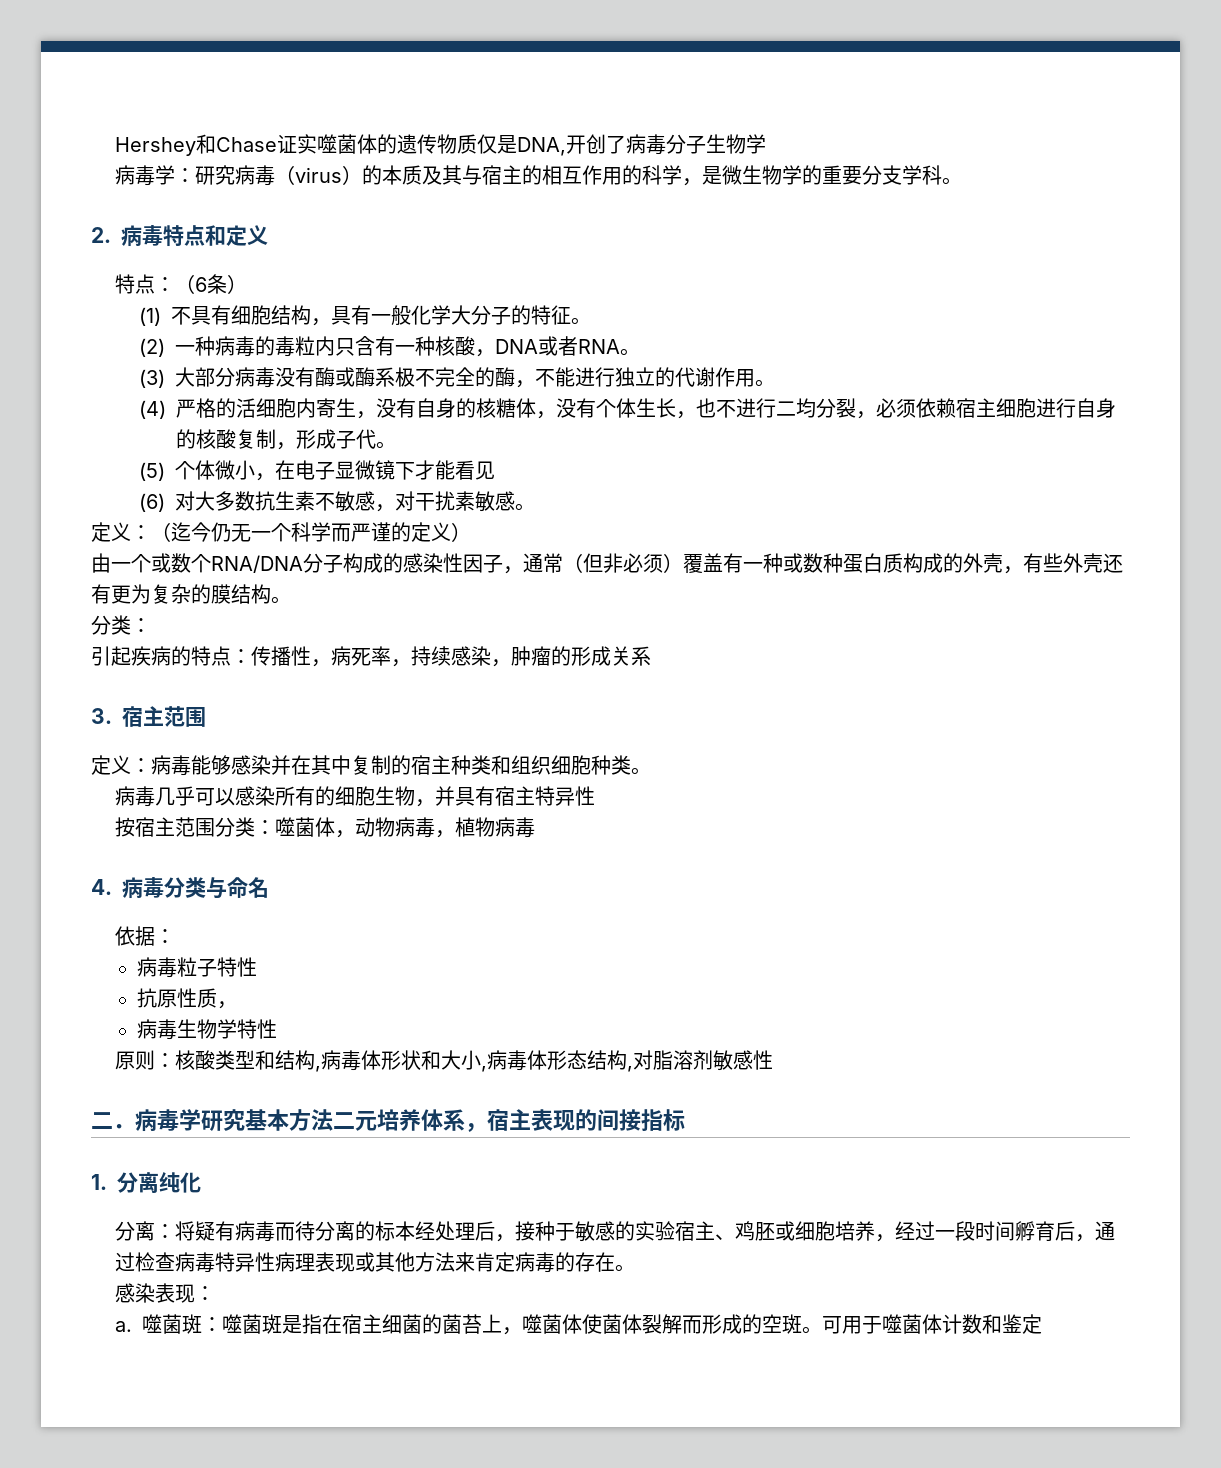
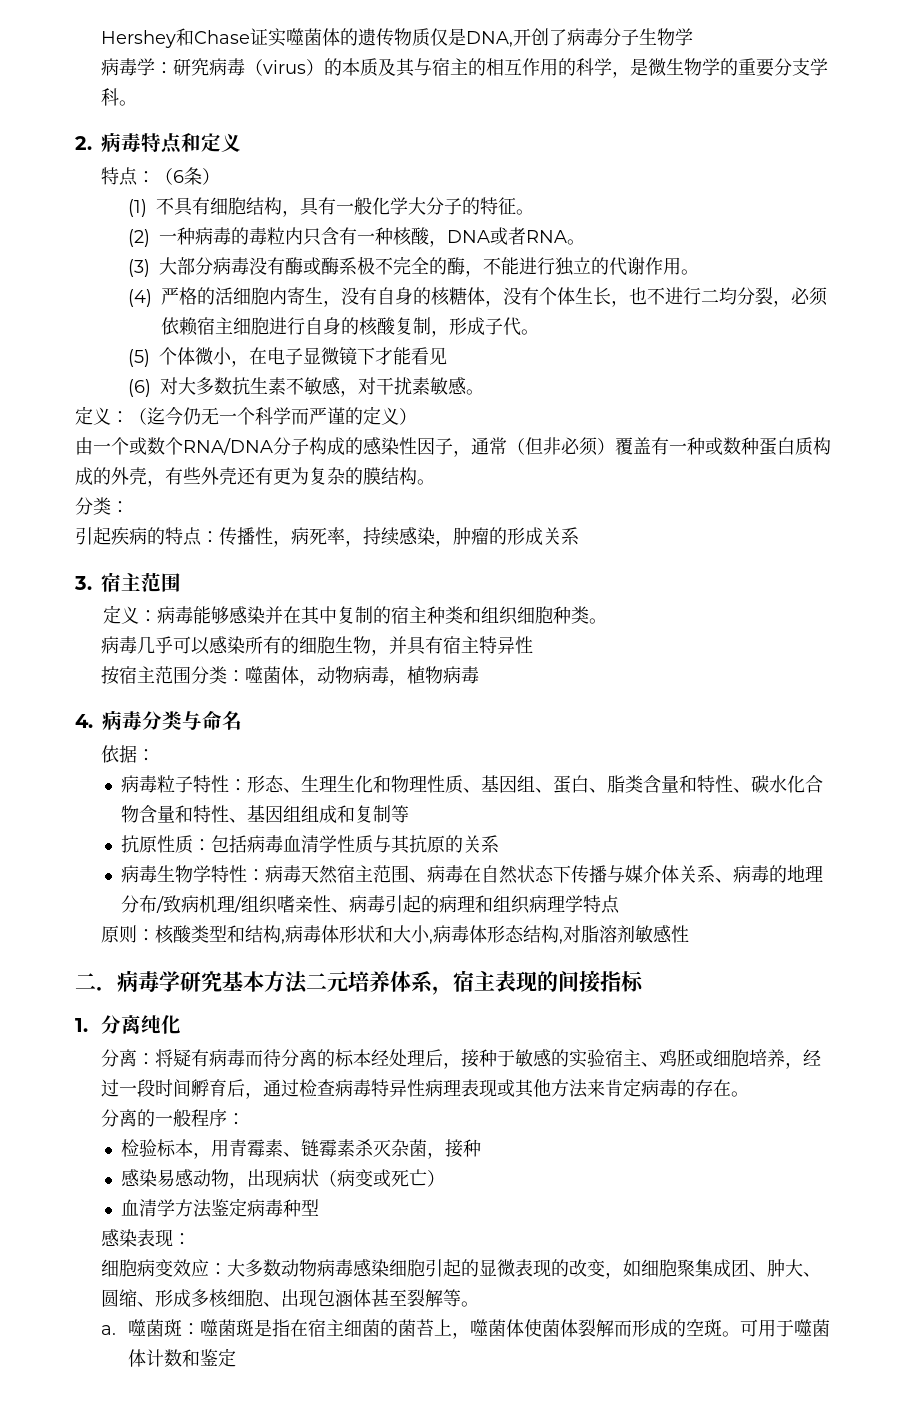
- 病毒粒子特性
- 抗原性质，
- 病毒生物学特性
+ 病毒粒子特性：形态、生理生化和物理性质、基因组、蛋白、脂类含量和特性、碳水化合物含量和特性、基因组组成和复制等
+ 抗原性质：包括病毒血清学性质与其抗原的关系
+ 病毒生物学特性：病毒天然宿主范围、病毒在自然状态下传播与媒介体关系、病毒的地理分布/致病机理/组织嗜亲性、病毒引起的病理和组织病理学特点
+ 分离的一般程序：
+ 检验标本，用青霉素、链霉素杀灭杂菌，接种
+ 感染易感动物，出现病状（病变或死亡）
+ 血清学方法鉴定病毒种型
  感染表现：
+ 细胞病变效应：大多数动物病毒感染细胞引起的显微表现的改变，如细胞聚集成团、肿大、圆缩、形成多核细胞、出现包涵体甚至裂解等。

